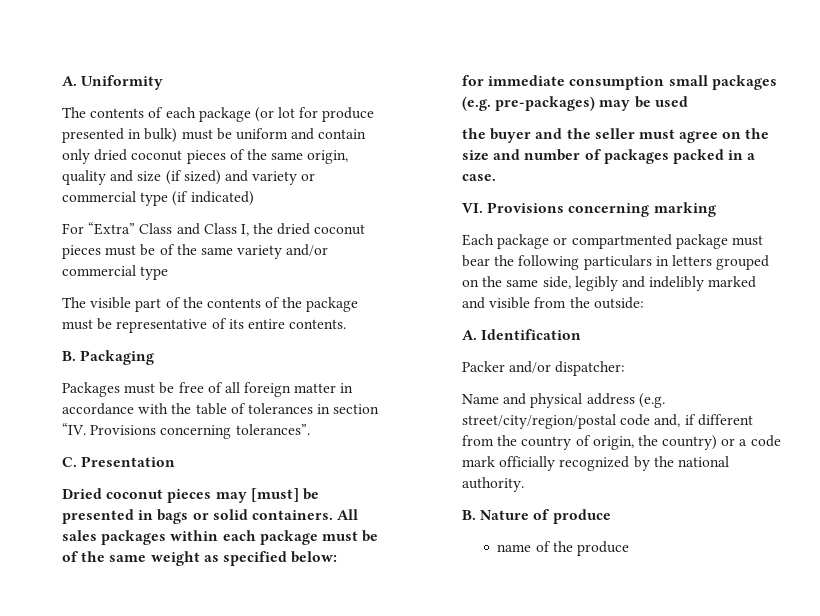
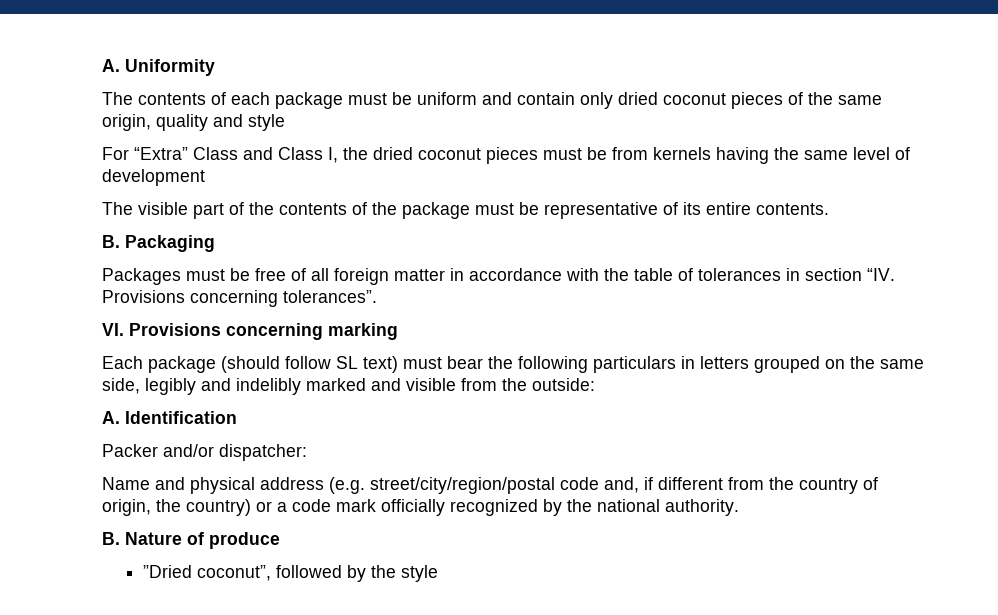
- The contents of each package (or lot for produce presented in bulk) must be uniform and contain only dried coconut pieces of the same origin, quality and size (if sized) and variety or commercial type (if indicated)
+ The contents of each package must be uniform and contain only dried coconut pieces of the same origin, quality and style
- For “Extra” Class and Class I, the dried coconut pieces must be of the same variety and/or commercial type
+ For “Extra” Class and Class I, the dried coconut pieces must be from kernels having the same level of development
- C. Presentation
- Dried coconut pieces may [must] be presented in bags or solid containers. All sales packages within each package must be of the same weight as specified below:
- for immediate consumption small packages (e.g. pre-packages) may be used
- the buyer and the seller must agree on the size and number of packages packed in a case.
- Each package or compartmented package must bear the following particulars in letters grouped on the same side, legibly and indelibly marked and visible from the outside:
+ Each package (should follow SL text) must bear the following particulars in letters grouped on the same side, legibly and indelibly marked and visible from the outside:
- name of the produce
+ ”Dried coconut”, followed by the style

